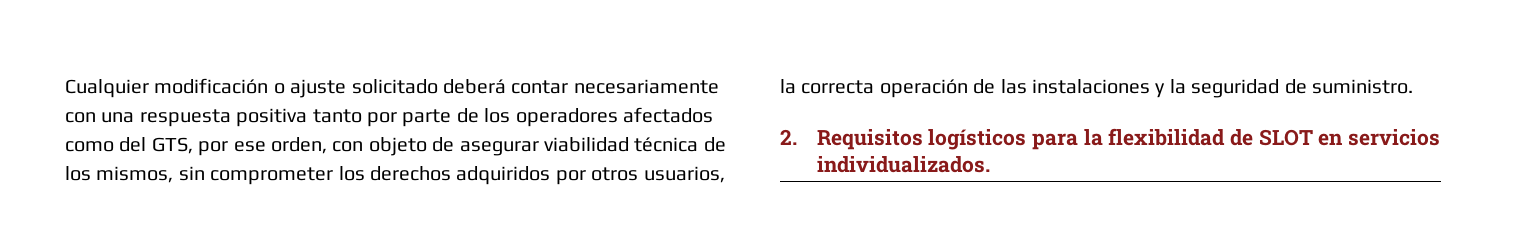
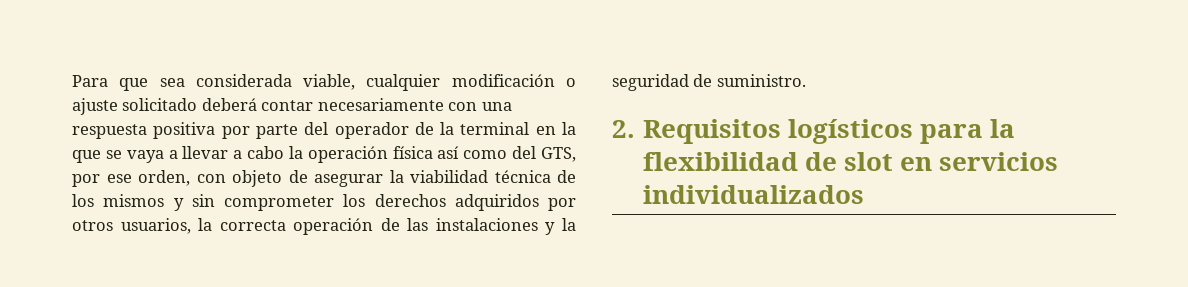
- Cualquier modificación o ajuste solicitado deberá contar necesariamente con una respuesta positiva tanto por parte de los operadores afectados como del GTS, por ese orden, con objeto de asegurar viabilidad técnica de los mismos, sin comprometer los derechos adquiridos por otros usuarios, la correcta operación de las instalaciones y la seguridad de suministro.
+ Para que sea considerada viable, cualquier modificación o ajuste solicitado deberá contar necesariamente con una respuesta positiva por parte del operador de la terminal en la que se vaya a llevar a cabo la operación física así como del GTS, por ese orden, con objeto de asegurar la viabilidad técnica de los mismos y sin comprometer los derechos adquiridos por otros usuarios, la correcta operación de las instalaciones y la seguridad de suministro.
- 2. Requisitos logísticos para la flexibilidad de SLOT en servicios individualizados.
+ 2. Requisitos logísticos para la flexibilidad de slot en servicios individualizados

